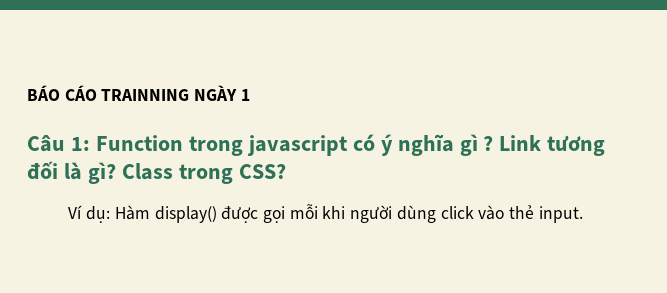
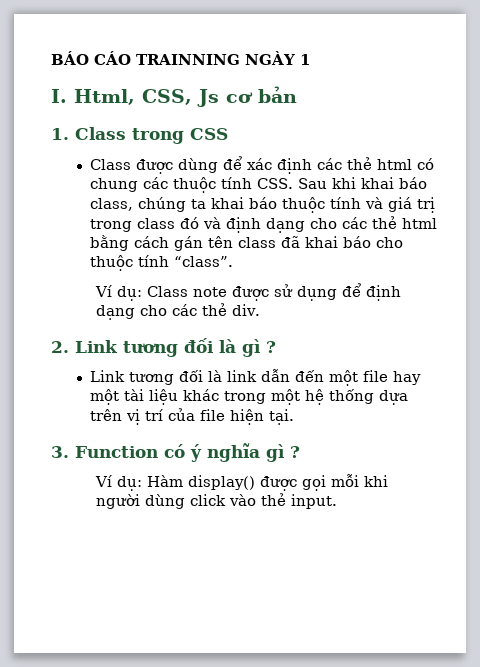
- Câu 1: Function trong javascript có ý nghĩa gì ? Link tương đối là gì? Class trong CSS?
+ I. Html, CSS, Js cơ bản
+ 1. Class trong CSS
+ Class được dùng để xác định các thẻ html có chung các thuộc tính CSS. Sau khi khai báo class, chúng ta khai báo thuộc tính và giá trị trong class đó và định dạng cho các thẻ html bằng cách gán tên class đã khai báo cho thuộc tính “class”.
+ Ví dụ: Class note được sử dụng để định dạng cho các thẻ div.
+ 2. Link tương đối là gì ?
+ Link tương đối là link dẫn đến một file hay một tài liệu khác trong một hệ thống dựa trên vị trí của file hiện tại.
+ 3. Function có ý nghĩa gì ?

